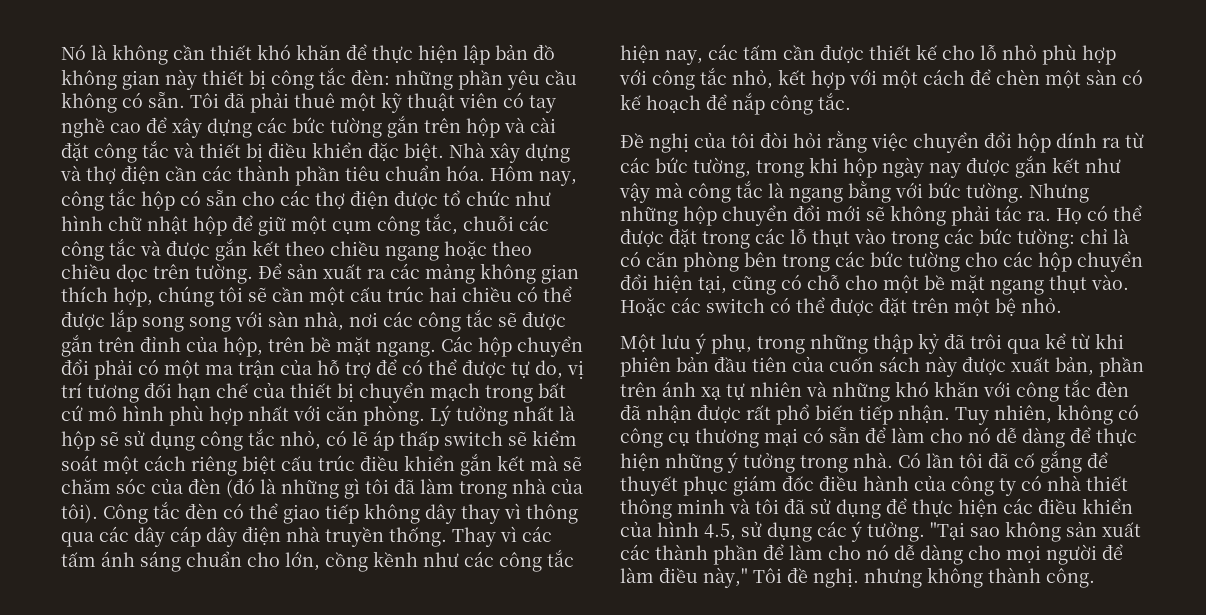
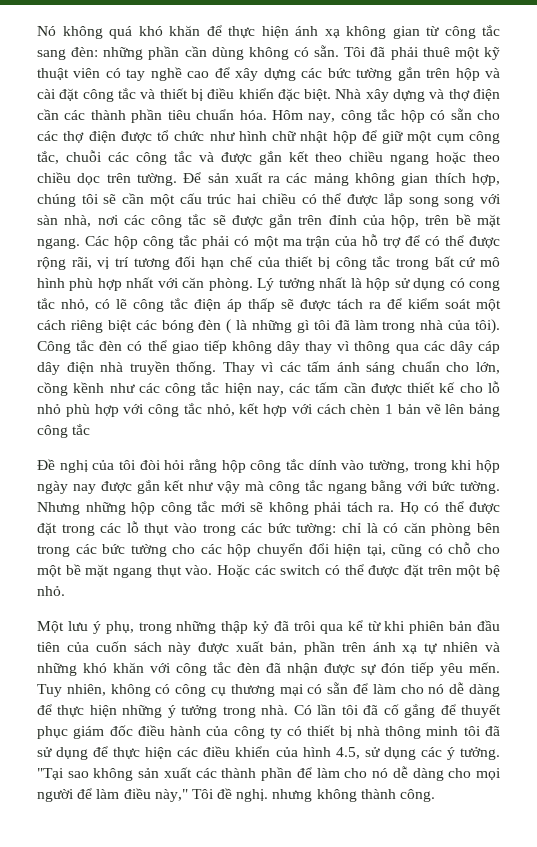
- Nó là không cần thiết khó khăn để thực hiện lập bản đồ không gian này thiết bị công tắc đèn: những phần yêu cầu không có sẵn.
+ Nó không quá khó khăn để thực hiện ánh xạ không gian từ công tắc sang đèn: những phần cần dùng không có sẵn.
- Các hộp chuyển đổi phải có một ma trận của hỗ trợ để có thể được tự do, vị trí tương đối hạn chế của thiết bị chuyển mạch trong bất cứ mô hình phù hợp nhất với căn phòng.
+ Các hộp công tắc phải có một ma trận của hỗ trợ để có thể được rộng rãi, vị trí tương đối hạn chế của thiết bị công tắc trong bất cứ mô hình phù hợp nhất với căn phòng.
- Lý tưởng nhất là hộp sẽ sử dụng công tắc nhỏ, có lẽ áp thấp switch sẽ kiểm soát một cách riêng biệt cấu trúc điều khiển gắn kết mà sẽ chăm sóc của đèn (đó là những gì tôi đã làm trong nhà của tôi).
+ Lý tưởng nhất là hộp sử dụng có cong tắc nhỏ, có lẽ công tắc điện áp thấp sẽ được tách ra để kiểm soát một cách riêng biệt các bóng đèn ( là những gì tôi đã làm trong nhà của tôi).
- Thay vì các tấm ánh sáng chuẩn cho lớn, cồng kềnh như các công tắc hiện nay, các tấm cần được thiết kế cho lỗ nhỏ phù hợp với công tắc nhỏ, kết hợp với một cách để chèn một sàn có kế hoạch để nắp công tắc.
+ Thay vì các tấm ánh sáng chuẩn cho lớn, cồng kềnh như các công tắc hiện nay, các tấm cần được thiết kế cho lỗ nhỏ phù hợp với công tắc nhỏ, kết hợp với cách chèn 1 bản vẽ lên bảng công tắc
- Đề nghị của tôi đòi hỏi rằng việc chuyển đổi hộp dính ra từ các bức tường, trong khi hộp ngày nay được gắn kết như vậy mà công tắc là ngang bằng với bức tường.
+ Đề nghị của tôi đòi hỏi rằng hộp công tắc dính vào tường, trong khi hộp ngày nay được gắn kết như vậy mà công tắc ngang bằng với bức tường.
- Nhưng những hộp chuyển đổi mới sẽ không phải tác ra.
+ Nhưng những hộp công tắc mới sẽ không phải tách ra.
- Một lưu ý phụ, trong những thập kỷ đã trôi qua kể từ khi phiên bản đầu tiên của cuốn sách này được xuất bản, phần trên ánh xạ tự nhiên và những khó khăn với công tắc đèn đã nhận được rất phổ biến tiếp nhận.
+ Một lưu ý phụ, trong những thập kỷ đã trôi qua kể từ khi phiên bản đầu tiên của cuốn sách này được xuất bản, phần trên ánh xạ tự nhiên và những khó khăn với công tắc đèn đã nhận được sự đón tiếp yêu mến.
- Có lần tôi đã cố gắng để thuyết phục giám đốc điều hành của công ty có nhà thiết thông minh và tôi đã sử dụng để thực hiện các điều khiển của hình 4.5, sử dụng các ý tưởng.
+ Có lần tôi đã cố gắng để thuyết phục giám đốc điều hành của công ty có thiết bị nhà thông minh tôi đã sử dụng để thực hiện các điều khiển của hình 4.5, sử dụng các ý tưởng.

